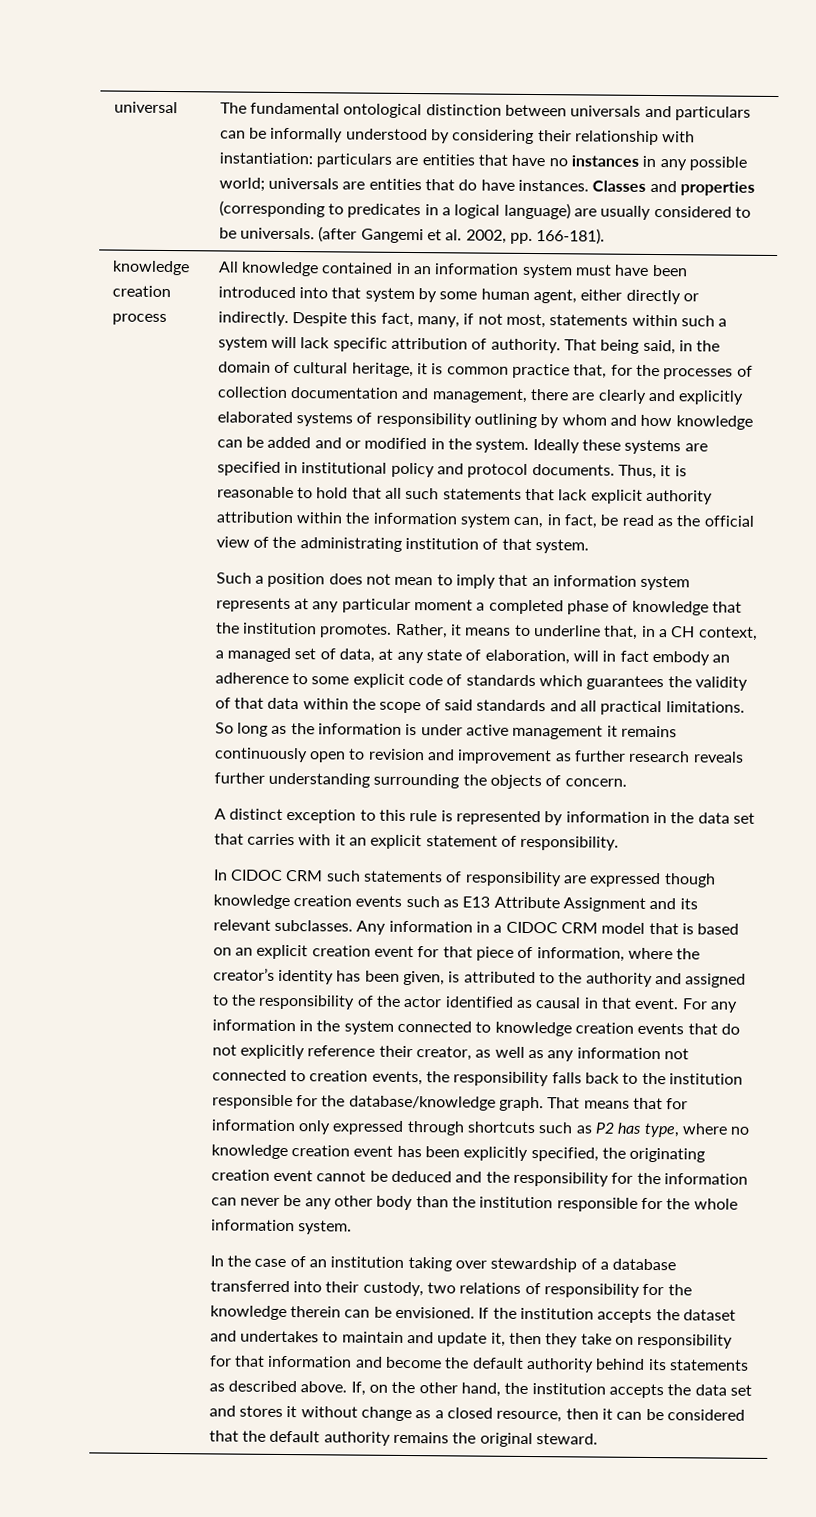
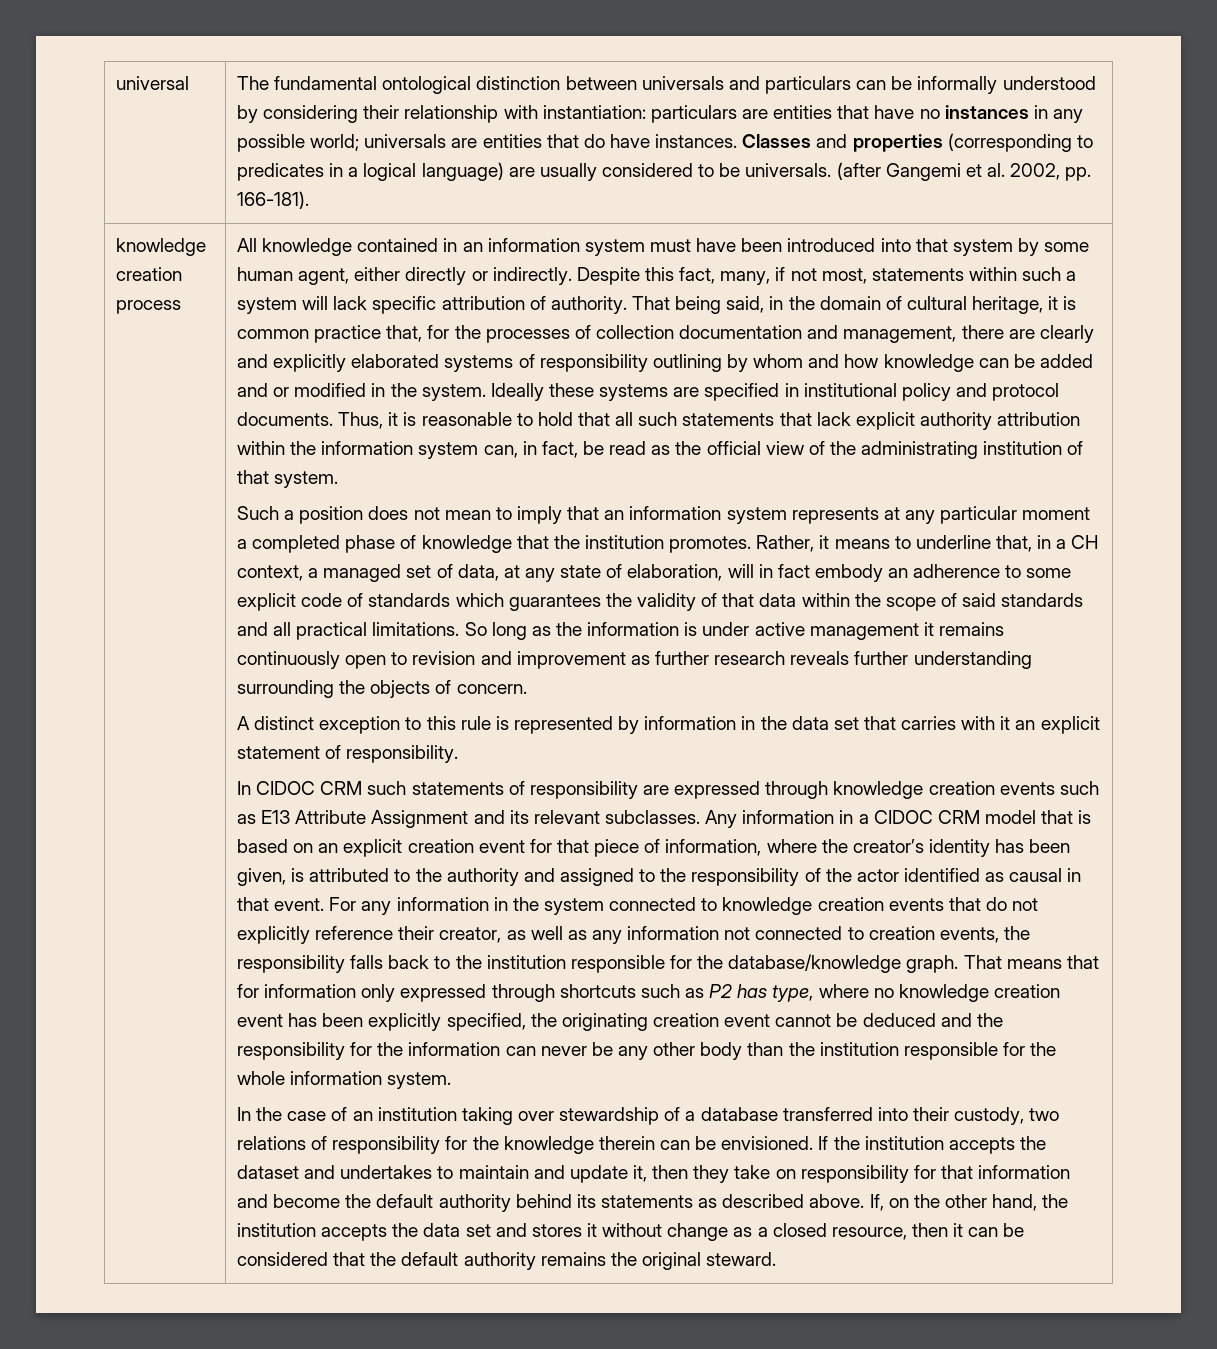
- In CIDOC CRM such statements of responsibility are expressed though knowledge creation events such as E13 Attribute Assignment and its relevant subclasses.
+ In CIDOC CRM such statements of responsibility are expressed through knowledge creation events such as E13 Attribute Assignment and its relevant subclasses.

